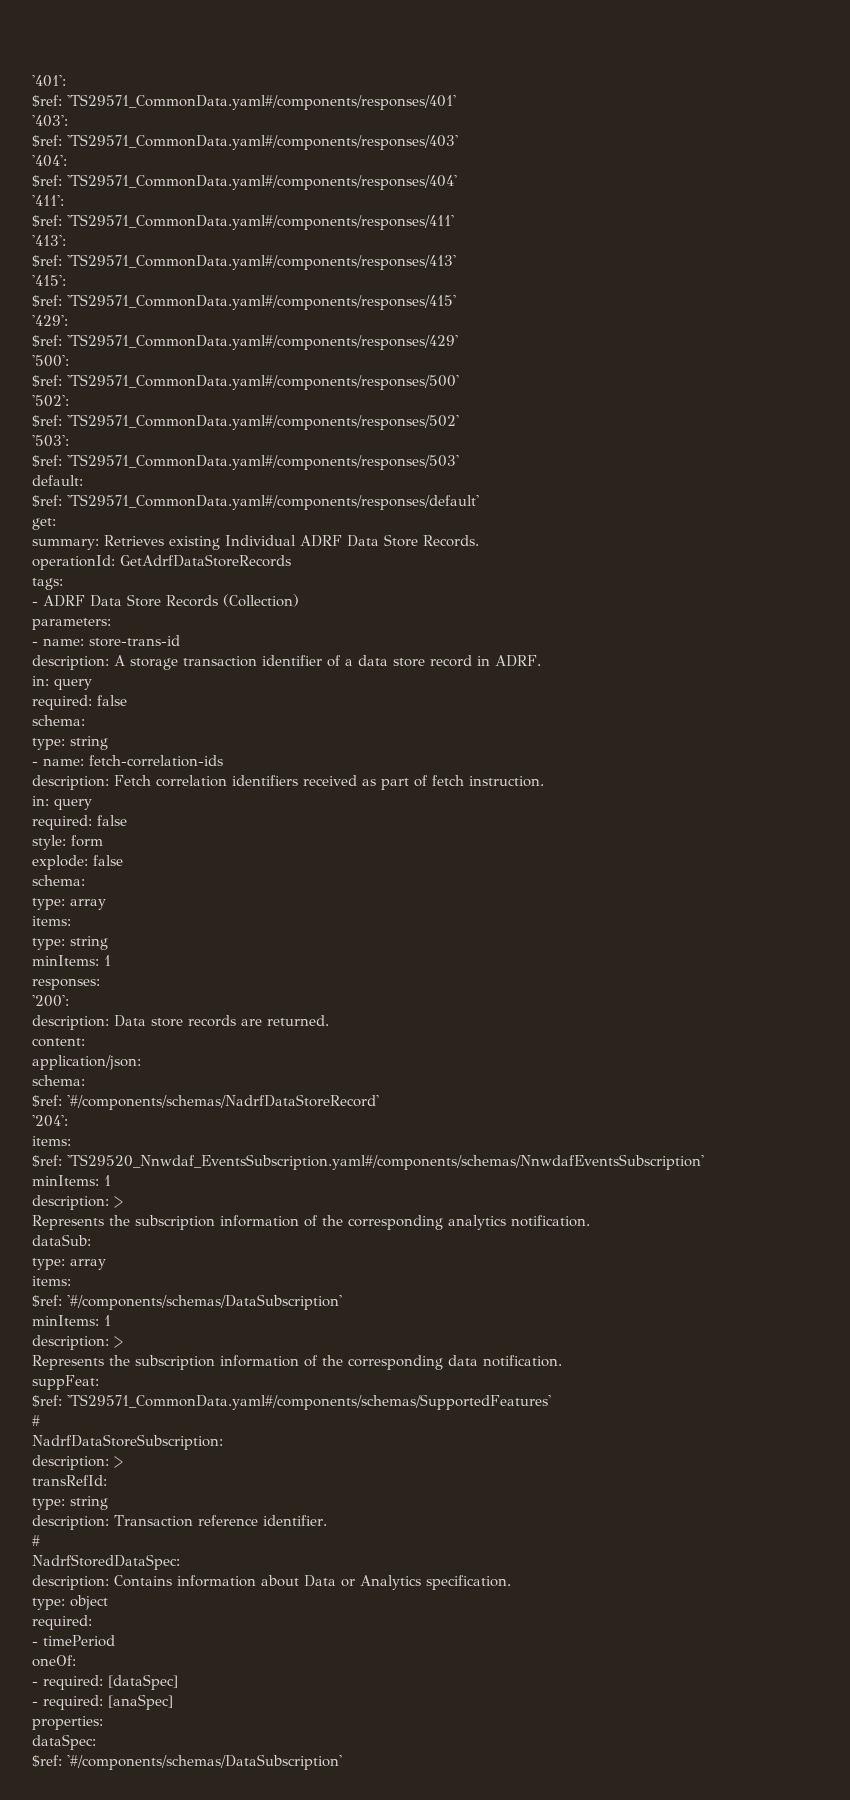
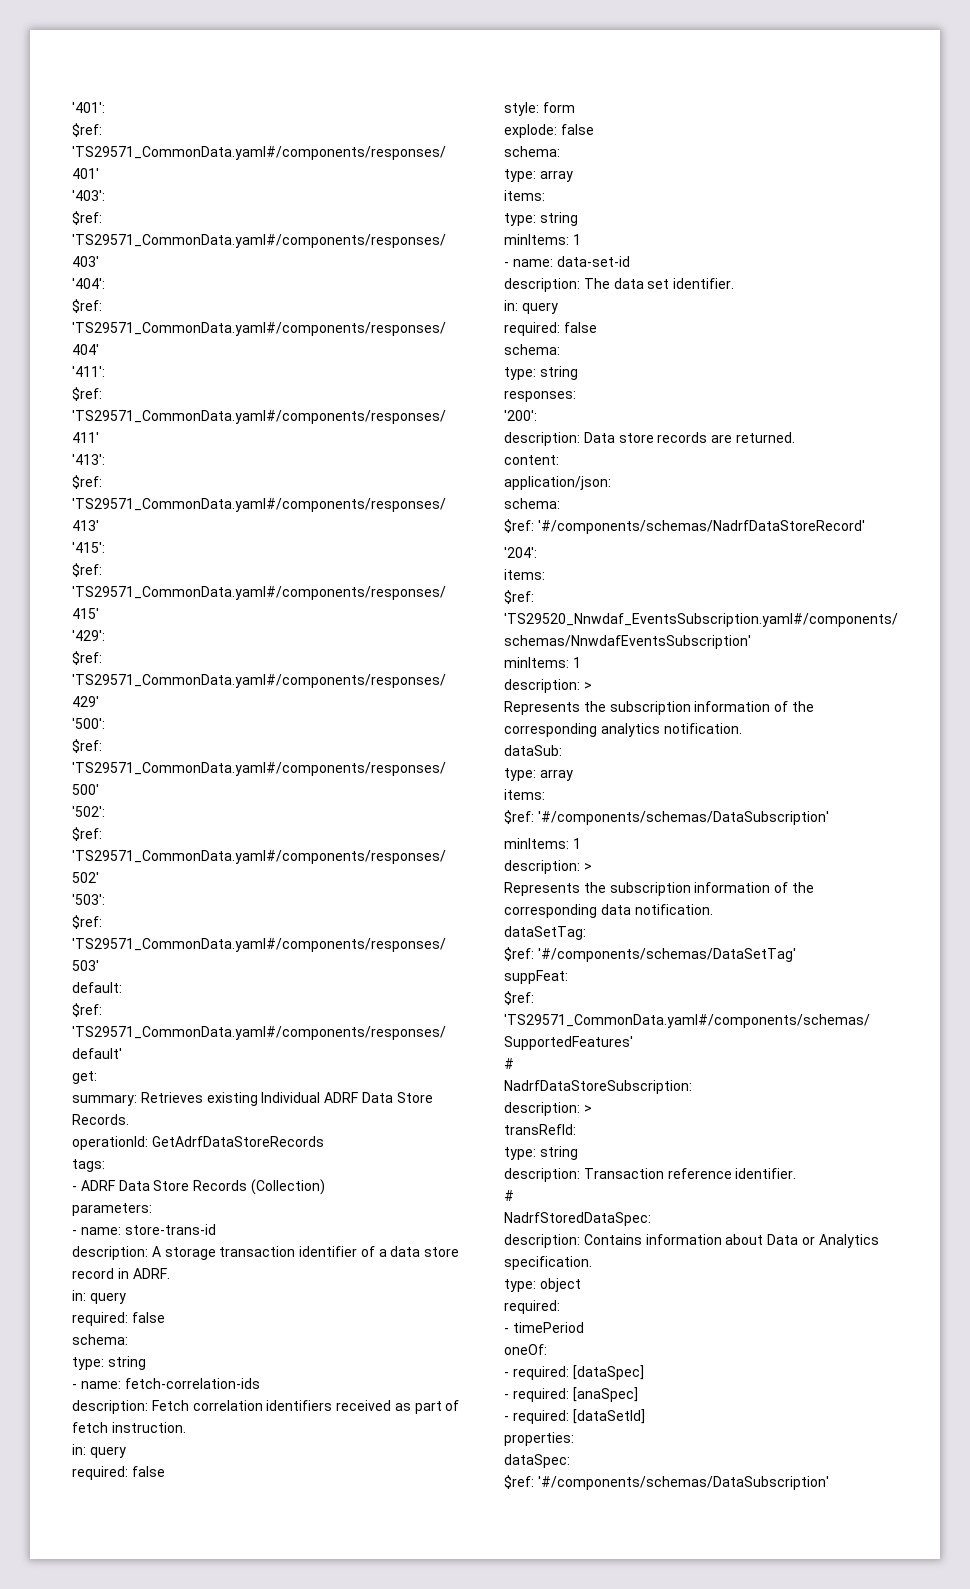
+ - name: data-set-id
+ description: The data set identifier.
+ in: query
+ required: false
+ schema:
+ type: string
+ dataSetTag:
+ $ref: '#/components/schemas/DataSetTag'
+ - required: [dataSetId]

